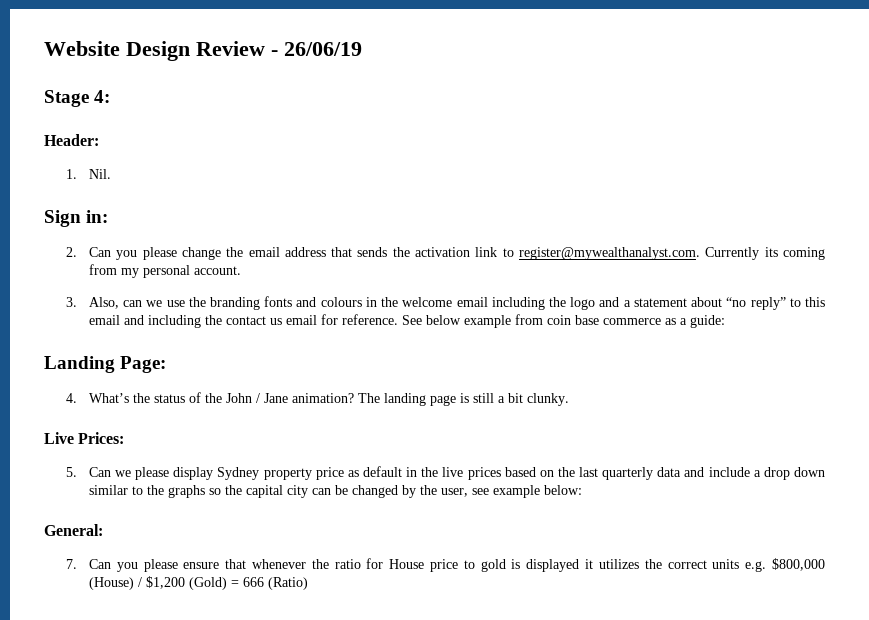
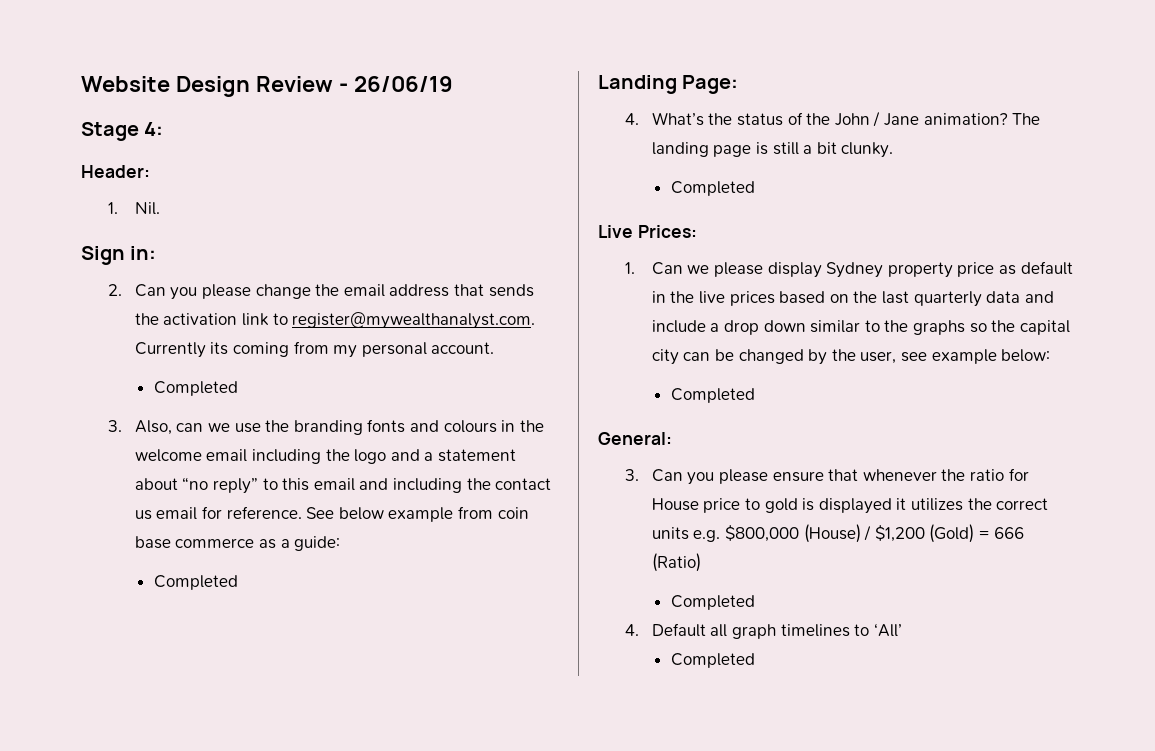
  2. Can you please change the email address that sends the activation link to register@mywealthanalyst.com. Currently its coming from my personal account.
+ Completed
  See below example from coin base commerce as a guide:
+ Completed
  The landing page is still a bit clunky.
+ Completed
- 5. Can we please display Sydney property price as default in the live prices based on the last quarterly data and include a drop down similar to the graphs so the capital city can be changed by the user, see example below:
+ 1. Can we please display Sydney property price as default in the live prices based on the last quarterly data and include a drop down similar to the graphs so the capital city can be changed by the user, see example below:
+ Completed
- 7. Can you please ensure that whenever the ratio for House price to gold is displayed it utilizes the correct units e.g. $800,000 (House) / $1,200 (Gold) = 666 (Ratio)
+ 3. Can you please ensure that whenever the ratio for House price to gold is displayed it utilizes the correct units e.g. $800,000 (House) / $1,200 (Gold) = 666 (Ratio)
+ Completed
+ 4. Default all graph timelines to ‘All’
+ Completed

